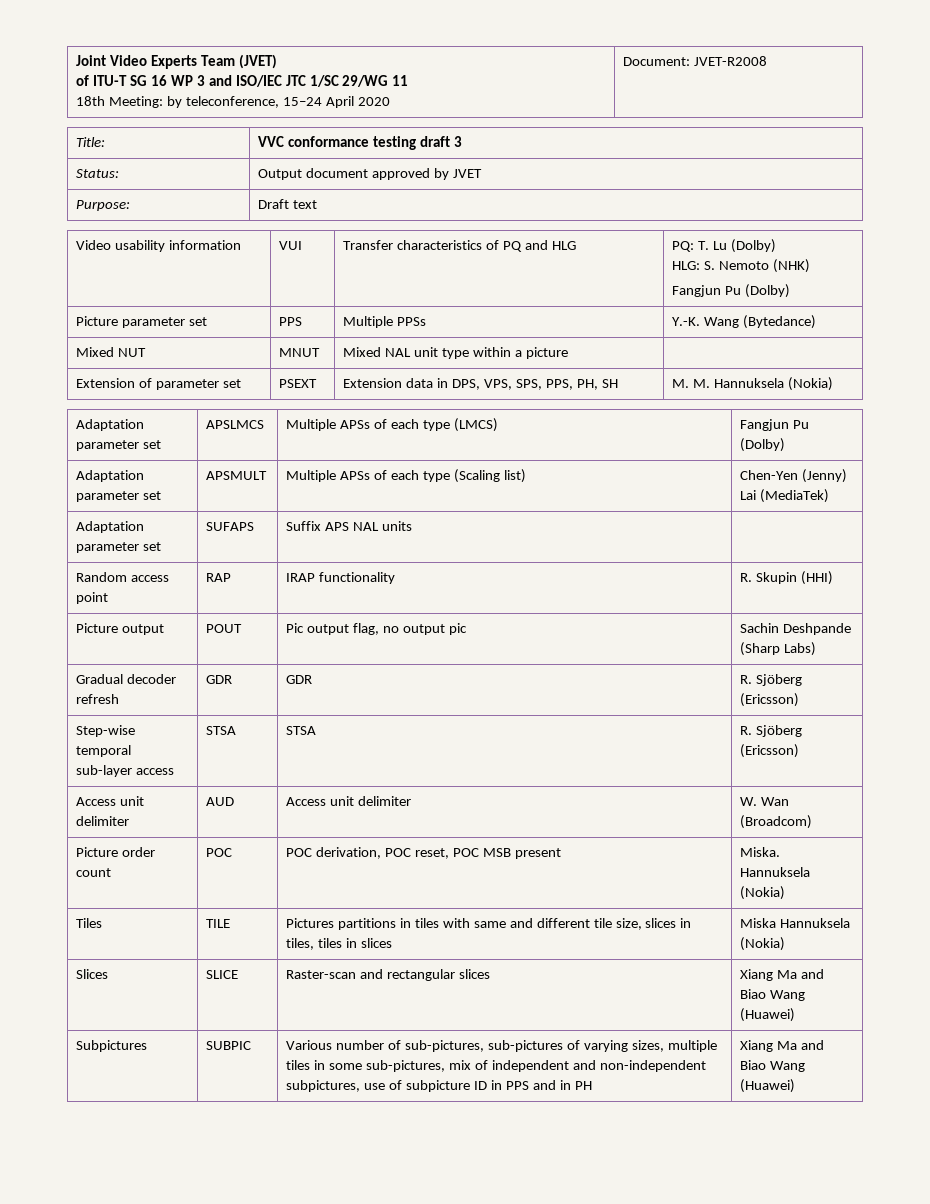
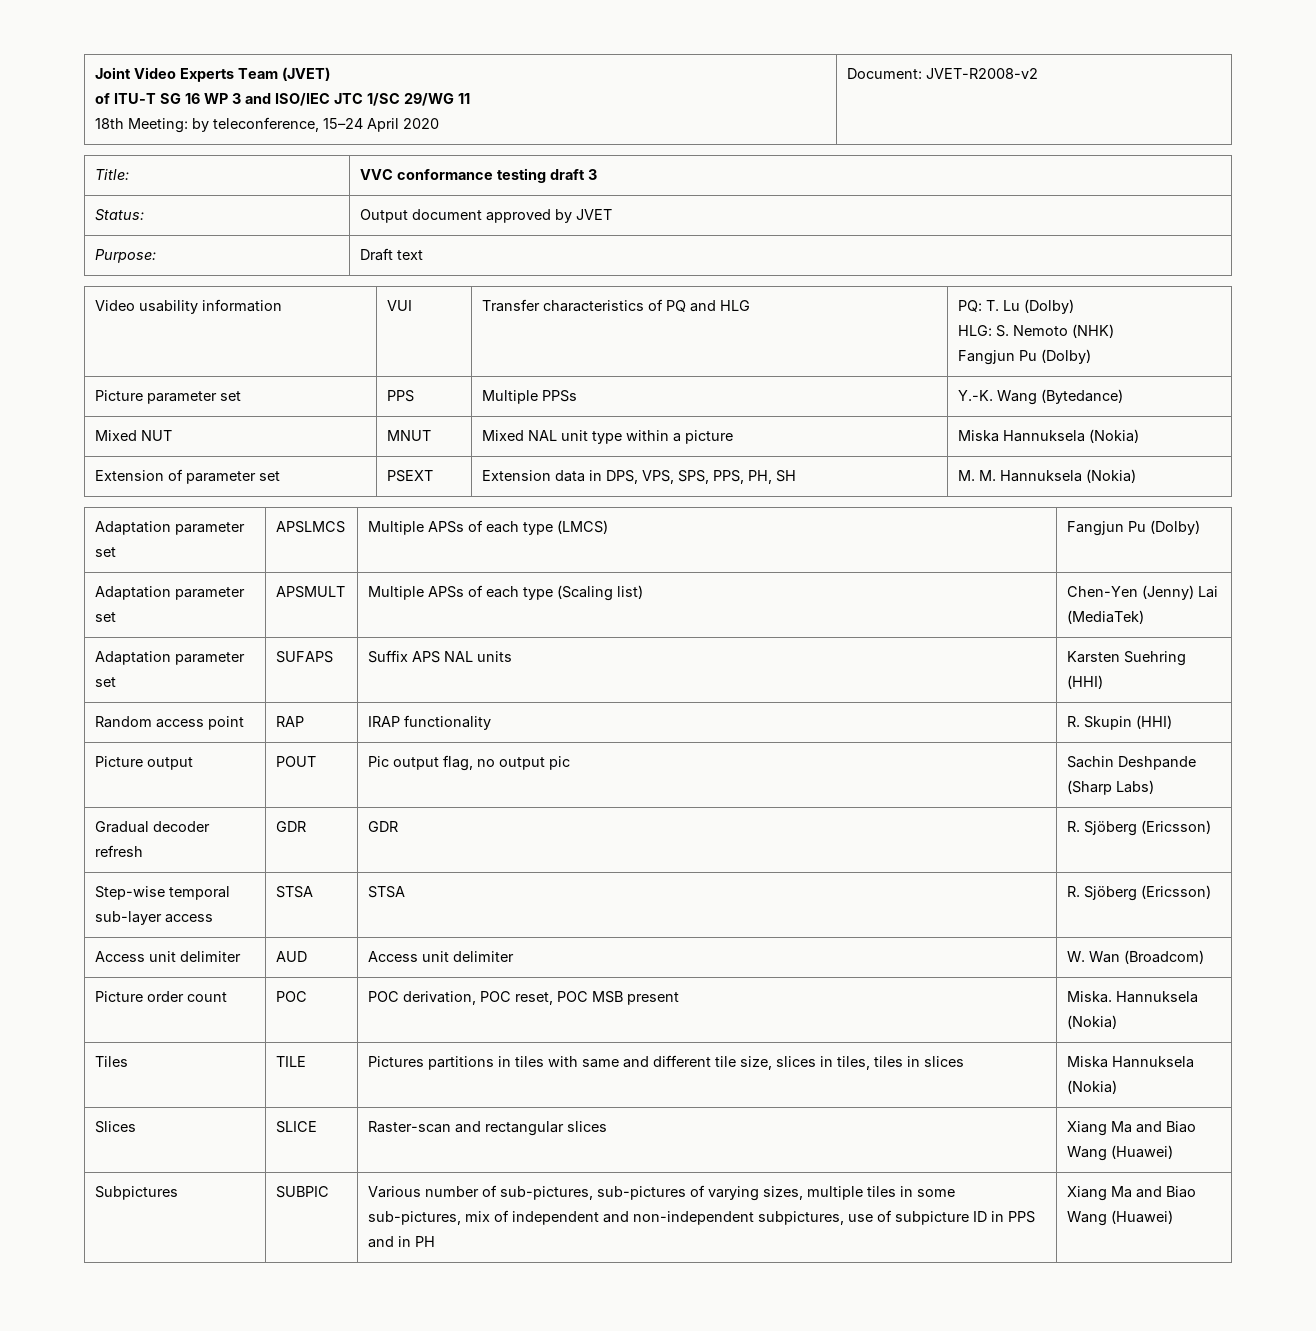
  Joint Video Experts Team (JVET)
  of ITU-T SG 16 WP 3 and ISO/IEC JTC 1/SC 29/WG 11
- 18th Meeting: by teleconference, 15–24 April 2020 | Document: JVET-R2008
+ 18th Meeting: by teleconference, 15–24 April 2020 | Document: JVET-R2008-v2
- Mixed NUT | MNUT | Mixed NAL unit type within a picture |
+ Mixed NUT | MNUT | Mixed NAL unit type within a picture | Miska Hannuksela (Nokia)
- Adaptation parameter set | SUFAPS | Suffix APS NAL units |
+ Adaptation parameter set | SUFAPS | Suffix APS NAL units | Karsten Suehring (HHI)

